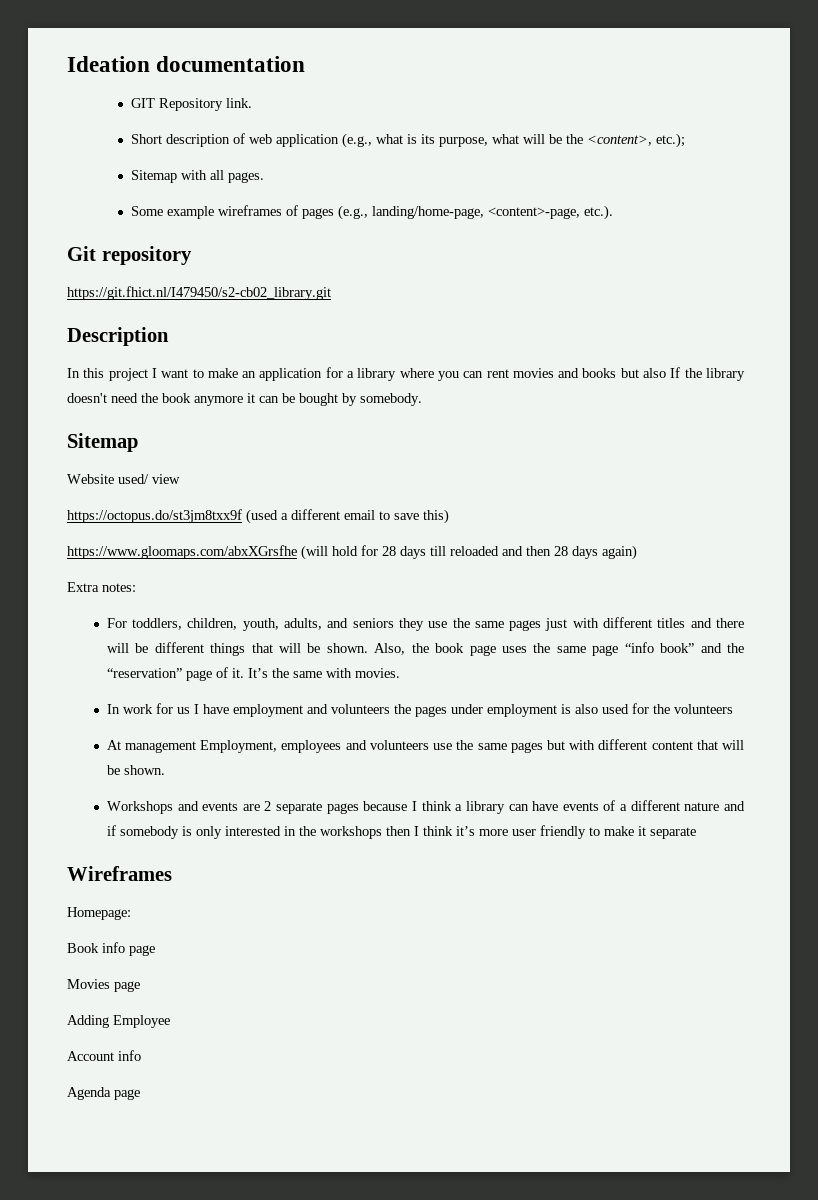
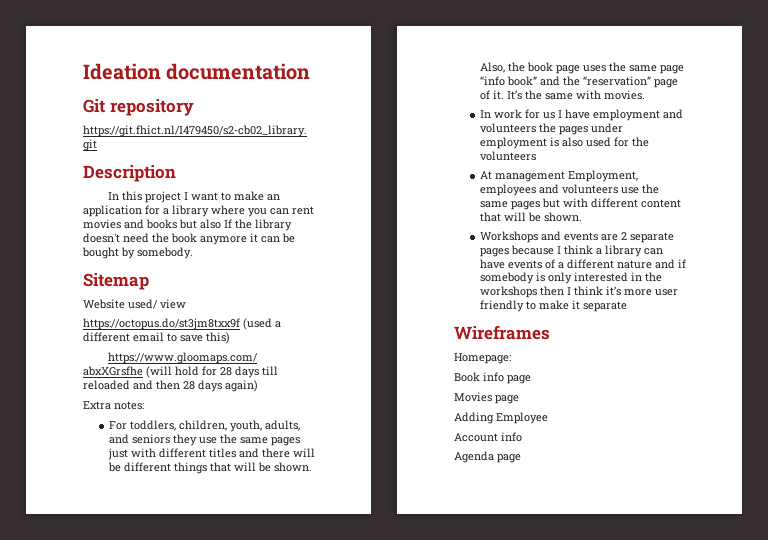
- GIT Repository link.
- Short description of web application (e.g., what is its purpose, what will be the <content>, etc.);
- Sitemap with all pages.
- Some example wireframes of pages (e.g., landing/home-page, <content>-page, etc.).

